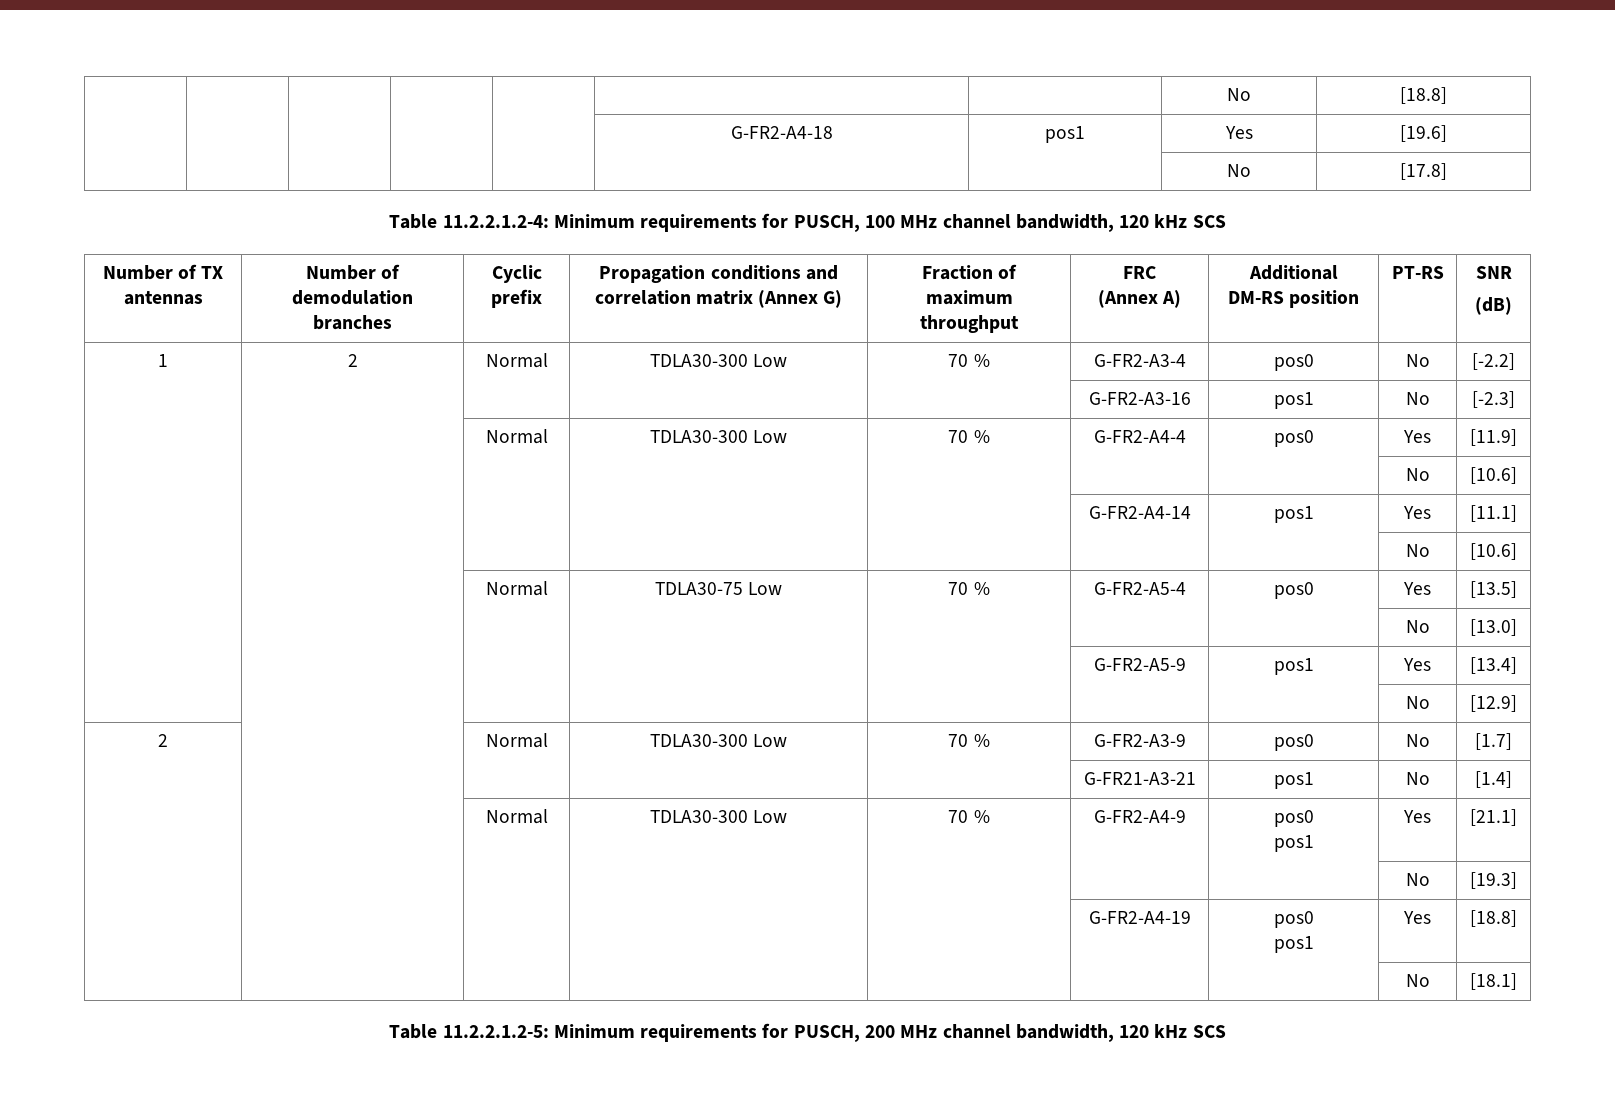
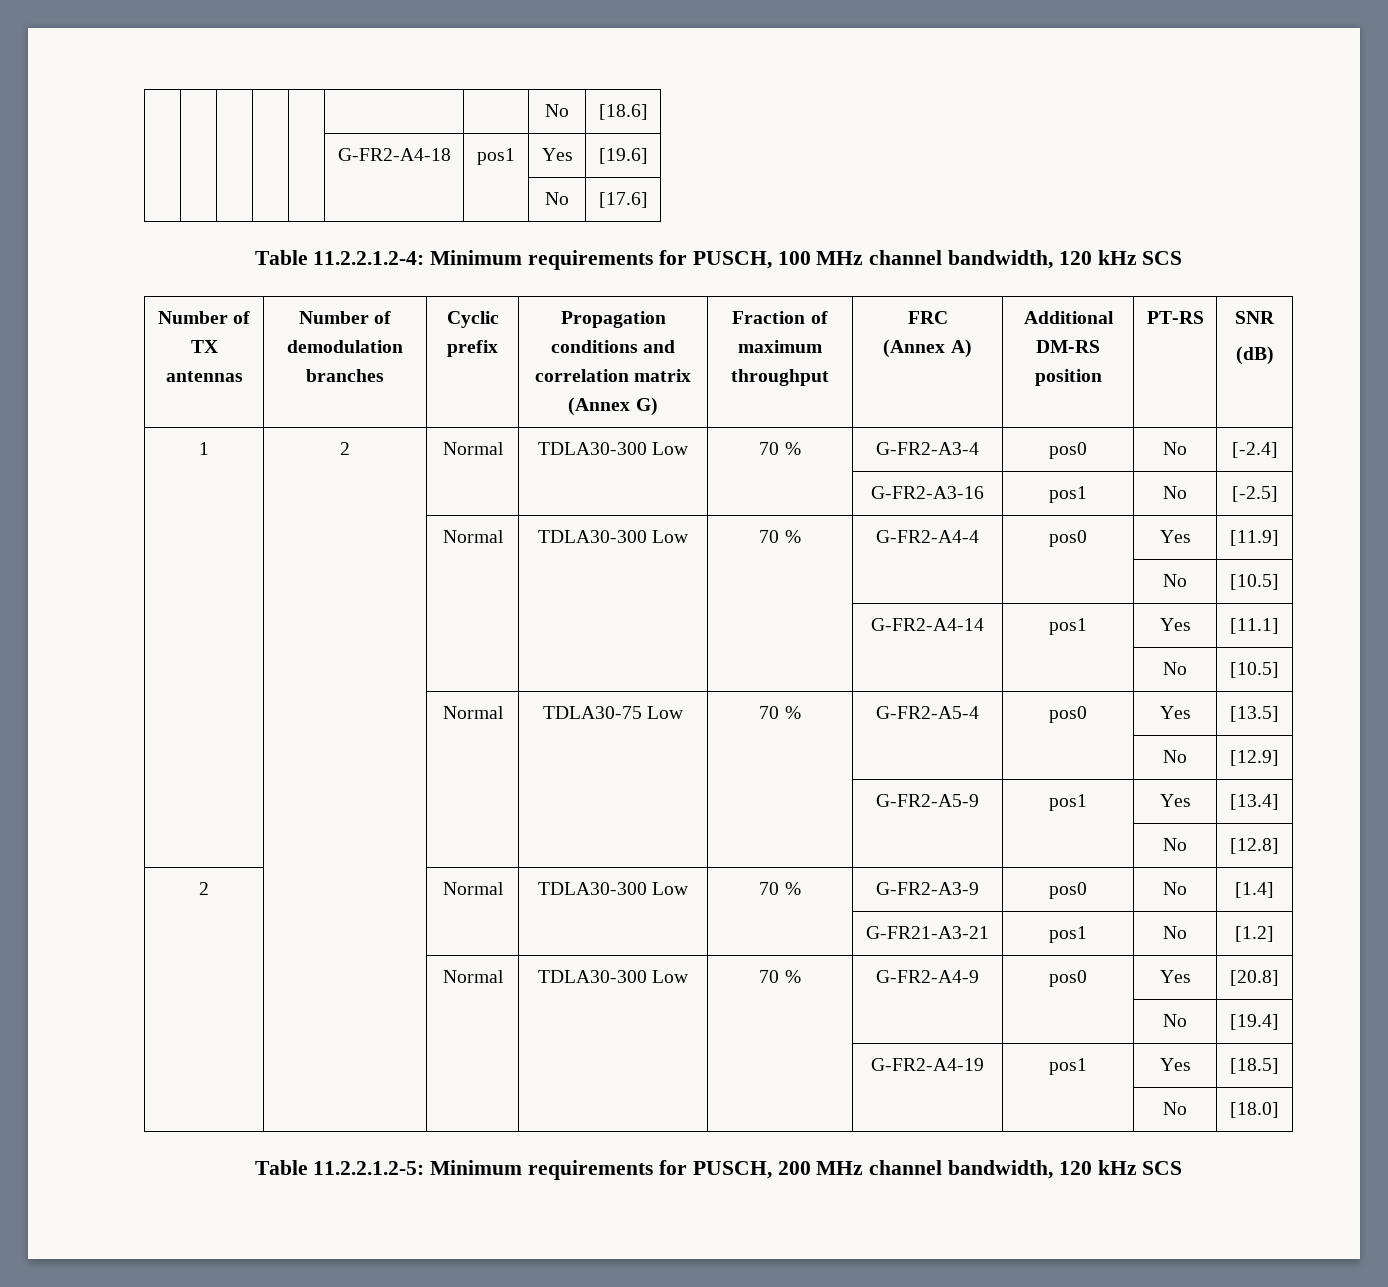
- | | | | | | | No | [18.8]
+ | | | | | | | No | [18.6]
- | | | | | | | No | [17.8]
+ | | | | | | | No | [17.6]
- 1 | 2 | Normal | TDLA30-300 Low | 70 % | G-FR2-A3-4 | pos0 | No | [-2.2]
+ 1 | 2 | Normal | TDLA30-300 Low | 70 % | G-FR2-A3-4 | pos0 | No | [-2.4]
- | | | | | G-FR2-A3-16 | pos1 | No | [-2.3]
+ | | | | | G-FR2-A3-16 | pos1 | No | [-2.5]
  | | Normal | TDLA30-300 Low | 70 % | G-FR2-A4-4 | pos0 | Yes | [11.9]
- | | | | | | | No | [10.6]
+ | | | | | | | No | [10.5]
  | | | | | G-FR2-A4-14 | pos1 | Yes | [11.1]
- | | | | | | | No | [10.6]
+ | | | | | | | No | [10.5]
- | | | | | | | No | [13.0]
+ | | | | | | | No | [12.9]
- | | | | | | | No | [12.9]
+ | | | | | | | No | [12.8]
- 2 | | Normal | TDLA30-300 Low | 70 % | G-FR2-A3-9 | pos0 | No | [1.7]
+ 2 | | Normal | TDLA30-300 Low | 70 % | G-FR2-A3-9 | pos0 | No | [1.4]
- | | | | | G-FR21-A3-21 | pos1 | No | [1.4]
+ | | | | | G-FR21-A3-21 | pos1 | No | [1.2]
- | | Normal | TDLA30-300 Low | 70 % | G-FR2-A4-9 | pos0
- pos1 | Yes | [21.1]
- | | | | | | | No | [19.3]
+ | | Normal | TDLA30-300 Low | 70 % | G-FR2-A4-9 | pos0 | Yes | [20.8]
+ | | | | | | | No | [19.4]
- | | | | | G-FR2-A4-19 | pos0
- pos1 | Yes | [18.8]
- | | | | | | | No | [18.1]
+ | | | | | G-FR2-A4-19 | pos1 | Yes | [18.5]
+ | | | | | | | No | [18.0]

